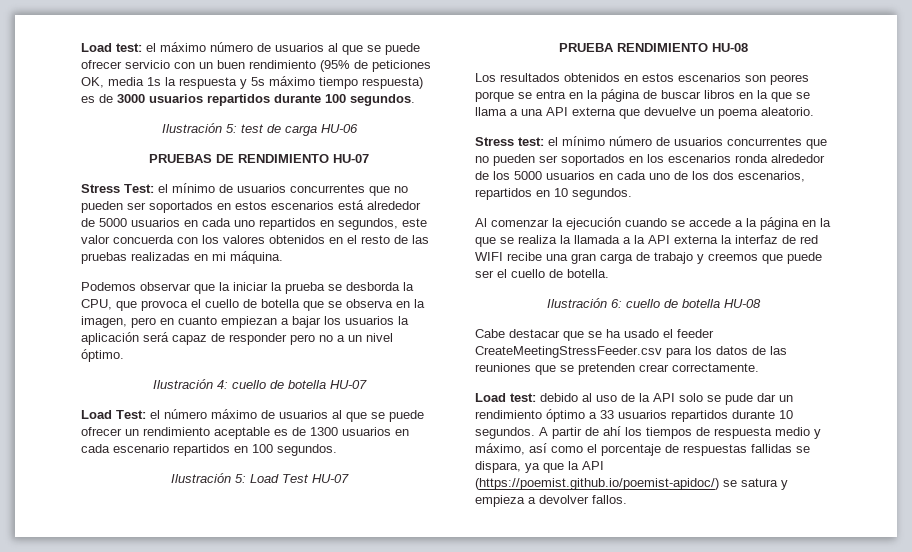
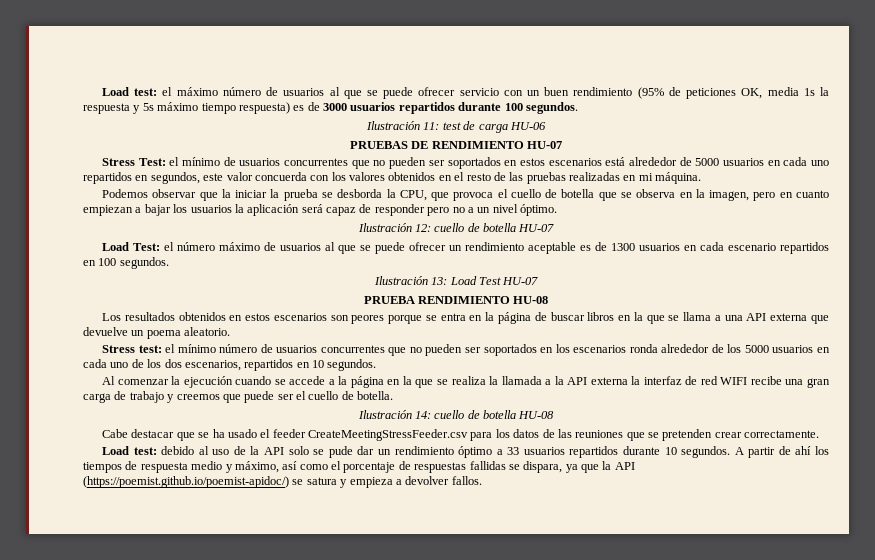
- Ilustración 5: test de carga HU-06
+ Ilustración 11: test de carga HU-06
- Ilustración 4: cuello de botella HU-07
+ Ilustración 12: cuello de botella HU-07
- Ilustración 5: Load Test HU-07
+ Ilustración 13: Load Test HU-07
- Ilustración 6: cuello de botella HU-08
+ Ilustración 14: cuello de botella HU-08

